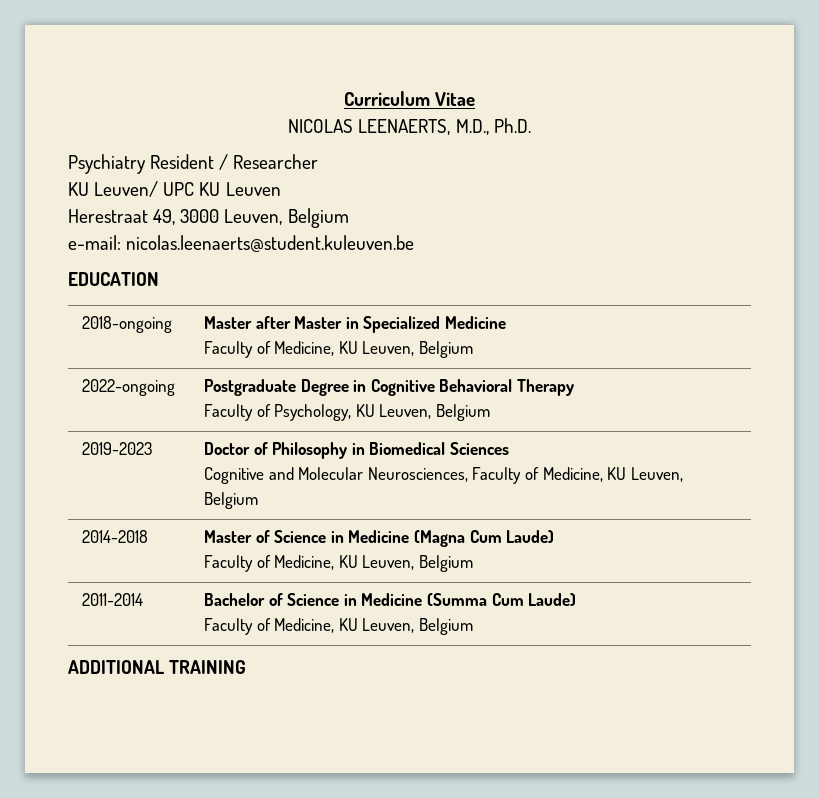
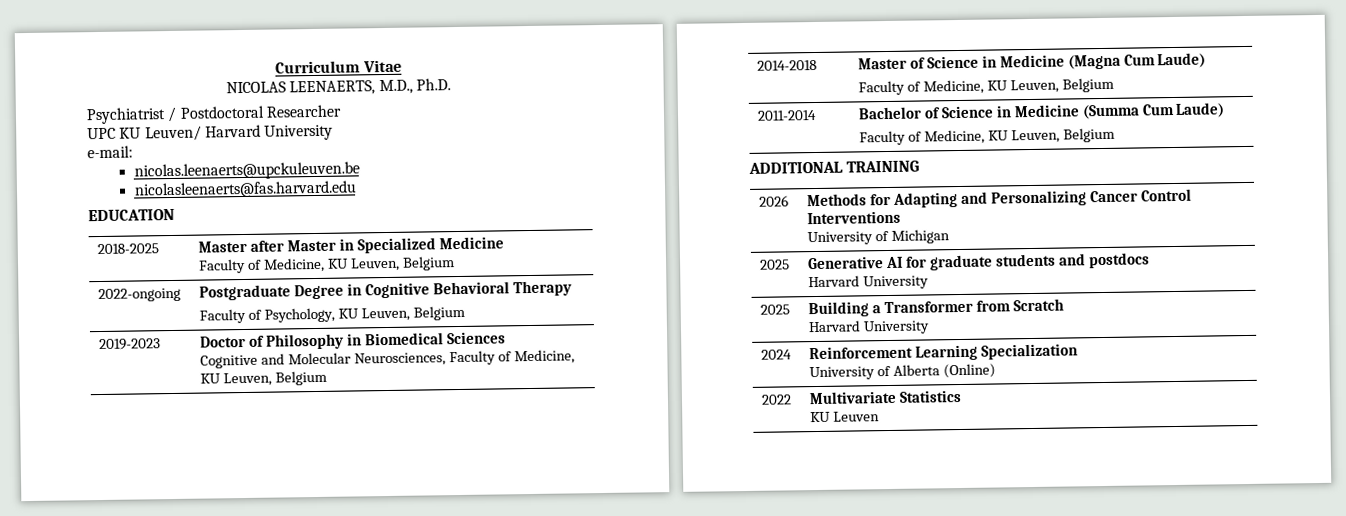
- Psychiatry Resident / Researcher
+ Psychiatrist / Postdoctoral Researcher
- KU Leuven/ UPC KU Leuven
- Herestraat 49, 3000 Leuven, Belgium
+ UPC KU Leuven/ Harvard University
- e-mail: nicolas.leenaerts@student.kuleuven.be
+ e-mail:
+ nicolas.leenaerts@upckuleuven.be
+ nicolasleenaerts@fas.harvard.edu
- 2018-ongoing | Master after Master in Specialized Medicine
+ 2018-2025 | Master after Master in Specialized Medicine
+ 2026 | Methods for Adapting and Personalizing Cancer Control Interventions
+ University of Michigan
+ 2025 | Generative AI for graduate students and postdocs
+ Harvard University
+ 2025 | Building a Transformer from Scratch
+ Harvard University
+ 2024 | Reinforcement Learning Specialization
+ University of Alberta (Online)
+ 2022 | Multivariate Statistics
+ KU Leuven

